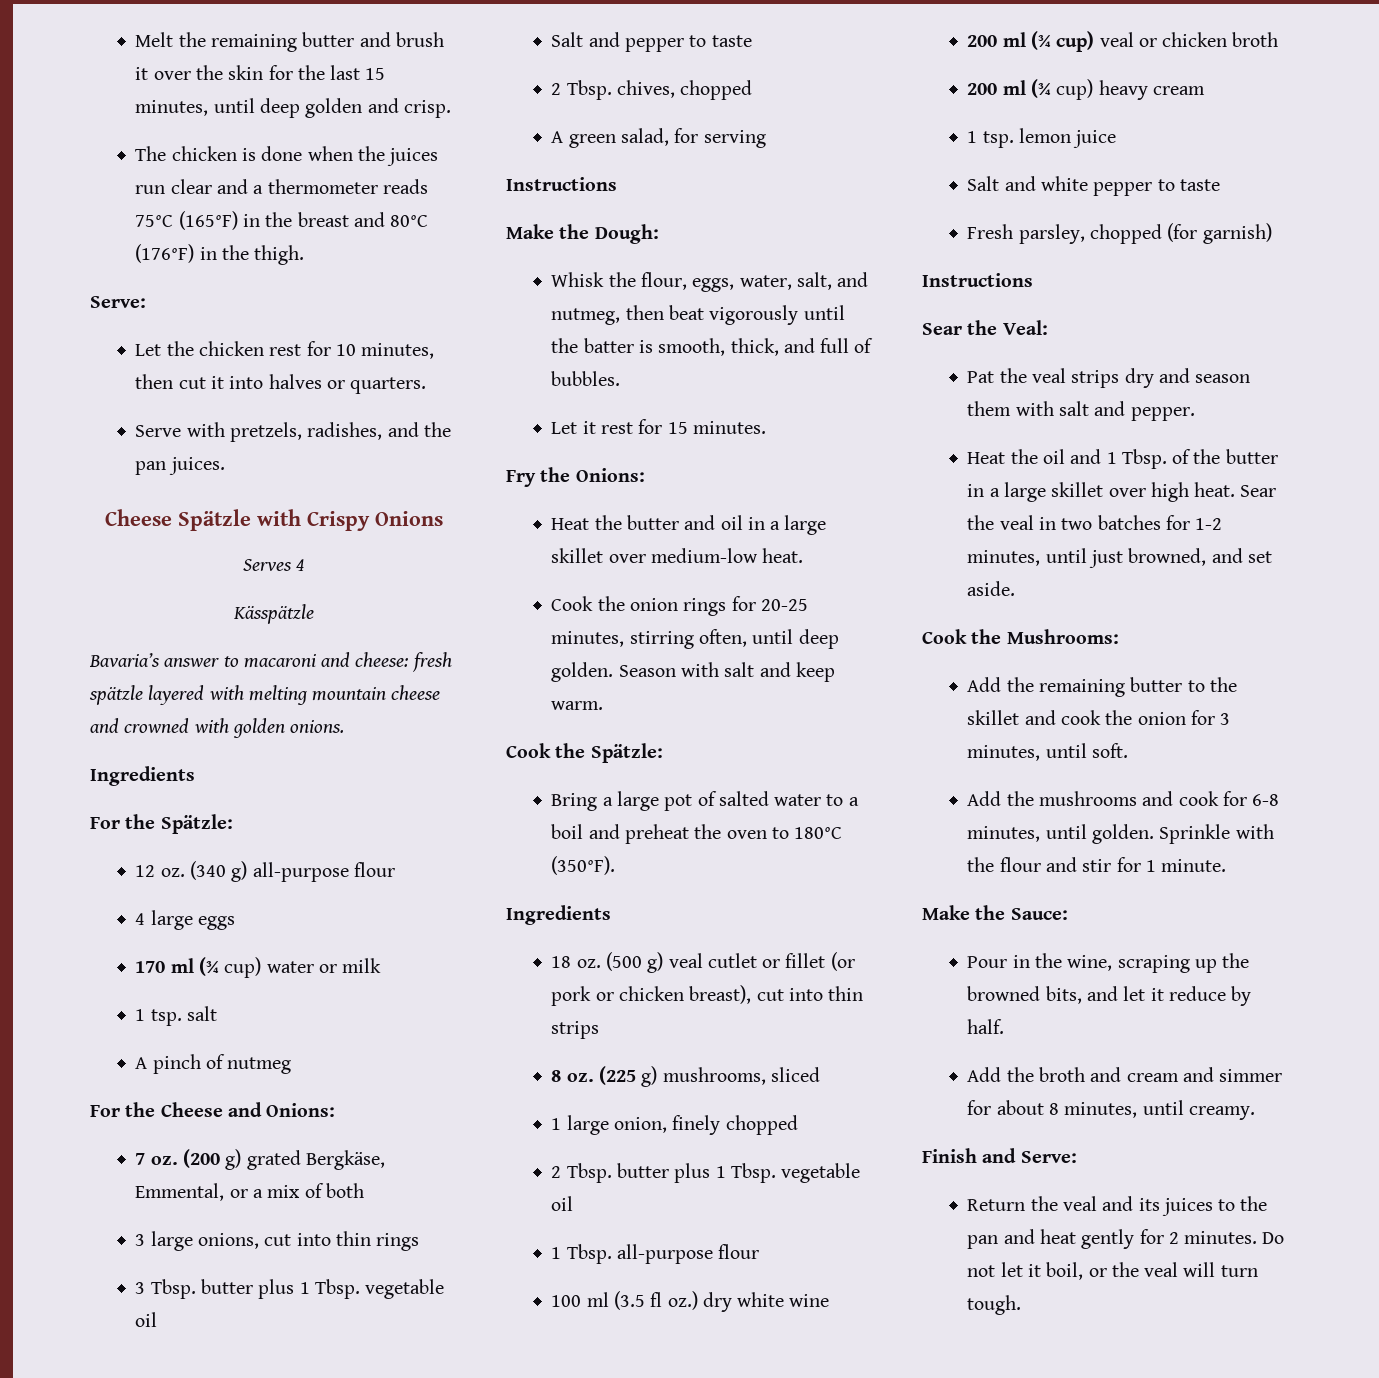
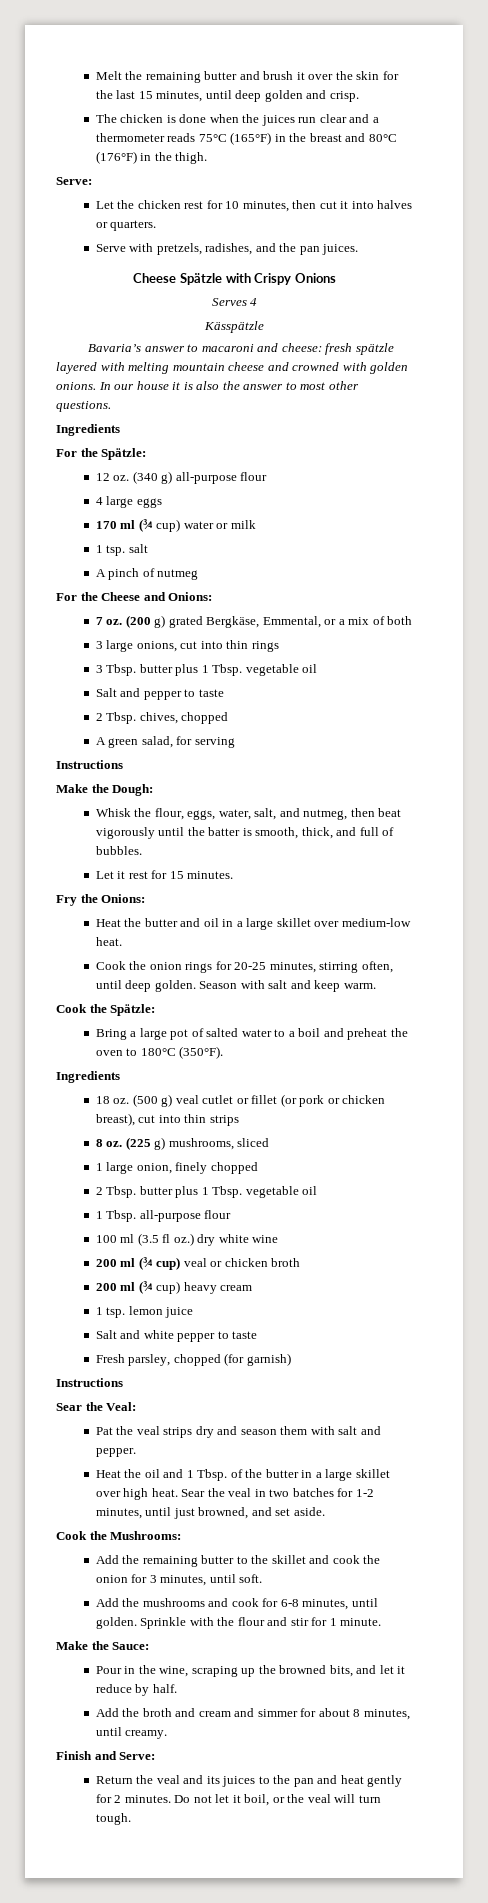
+ In our house it is also the answer to most other questions.

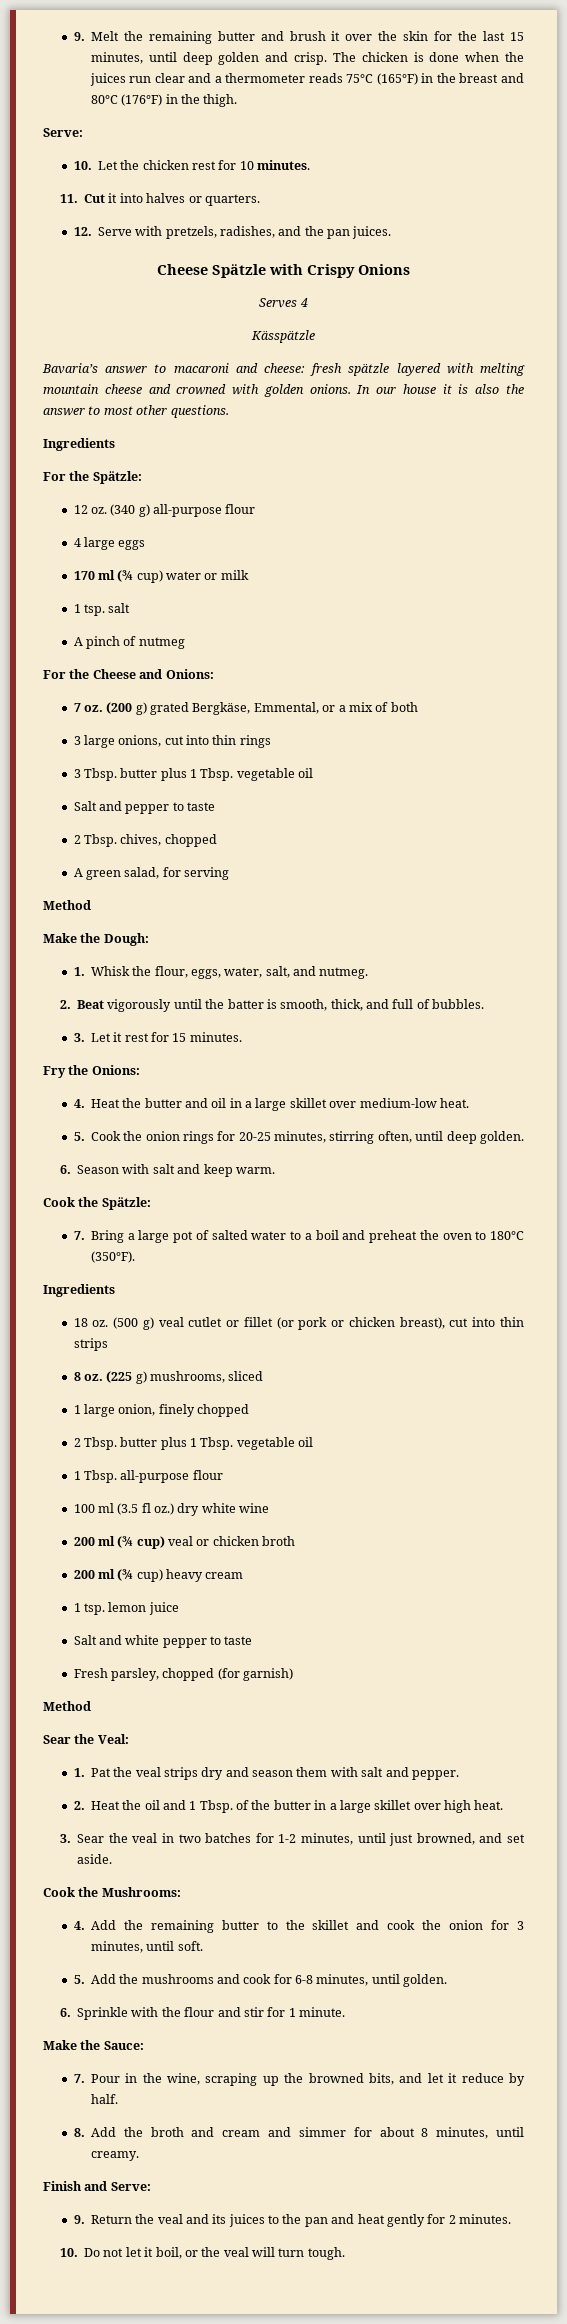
- Melt the remaining butter and brush it over the skin for the last 15 minutes, until deep golden and crisp.
- The chicken is done when the juices run clear and a thermometer reads 75°C (165°F) in the breast and 80°C (176°F) in the thigh.
+ 9. Melt the remaining butter and brush it over the skin for the last 15 minutes, until deep golden and crisp. The chicken is done when the juices run clear and a thermometer reads 75°C (165°F) in the breast and 80°C (176°F) in the thigh.
- Let the chicken rest for 10 minutes, then cut it into halves or quarters.
+ 10. Let the chicken rest for 10 minutes.
+ 11. Cut it into halves or quarters.
- Serve with pretzels, radishes, and the pan juices.
+ 12. Serve with pretzels, radishes, and the pan juices.
  A green salad, for serving
- Instructions
+ Method
- Whisk the flour, eggs, water, salt, and nutmeg, then beat vigorously until the batter is smooth, thick, and full of bubbles.
+ 1. Whisk the flour, eggs, water, salt, and nutmeg.
+ 2. Beat vigorously until the batter is smooth, thick, and full of bubbles.
- Let it rest for 15 minutes.
+ 3. Let it rest for 15 minutes.
- Heat the butter and oil in a large skillet over medium-low heat.
+ 4. Heat the butter and oil in a large skillet over medium-low heat.
- Cook the onion rings for 20-25 minutes, stirring often, until deep golden. Season with salt and keep warm.
+ 5. Cook the onion rings for 20-25 minutes, stirring often, until deep golden.
+ 6. Season with salt and keep warm.
- Bring a large pot of salted water to a boil and preheat the oven to 180°C (350°F).
+ 7. Bring a large pot of salted water to a boil and preheat the oven to 180°C (350°F).
  Fresh parsley, chopped (for garnish)
- Instructions
+ Method
- Pat the veal strips dry and season them with salt and pepper.
+ 1. Pat the veal strips dry and season them with salt and pepper.
- Heat the oil and 1 Tbsp. of the butter in a large skillet over high heat. Sear the veal in two batches for 1-2 minutes, until just browned, and set aside.
+ 2. Heat the oil and 1 Tbsp. of the butter in a large skillet over high heat.
+ 3. Sear the veal in two batches for 1-2 minutes, until just browned, and set aside.
- Add the remaining butter to the skillet and cook the onion for 3 minutes, until soft.
+ 4. Add the remaining butter to the skillet and cook the onion for 3 minutes, until soft.
- Add the mushrooms and cook for 6-8 minutes, until golden. Sprinkle with the flour and stir for 1 minute.
+ 5. Add the mushrooms and cook for 6-8 minutes, until golden.
+ 6. Sprinkle with the flour and stir for 1 minute.
- Pour in the wine, scraping up the browned bits, and let it reduce by half.
+ 7. Pour in the wine, scraping up the browned bits, and let it reduce by half.
- Add the broth and cream and simmer for about 8 minutes, until creamy.
+ 8. Add the broth and cream and simmer for about 8 minutes, until creamy.
- Return the veal and its juices to the pan and heat gently for 2 minutes. Do not let it boil, or the veal will turn tough.
+ 9. Return the veal and its juices to the pan and heat gently for 2 minutes.
+ 10. Do not let it boil, or the veal will turn tough.

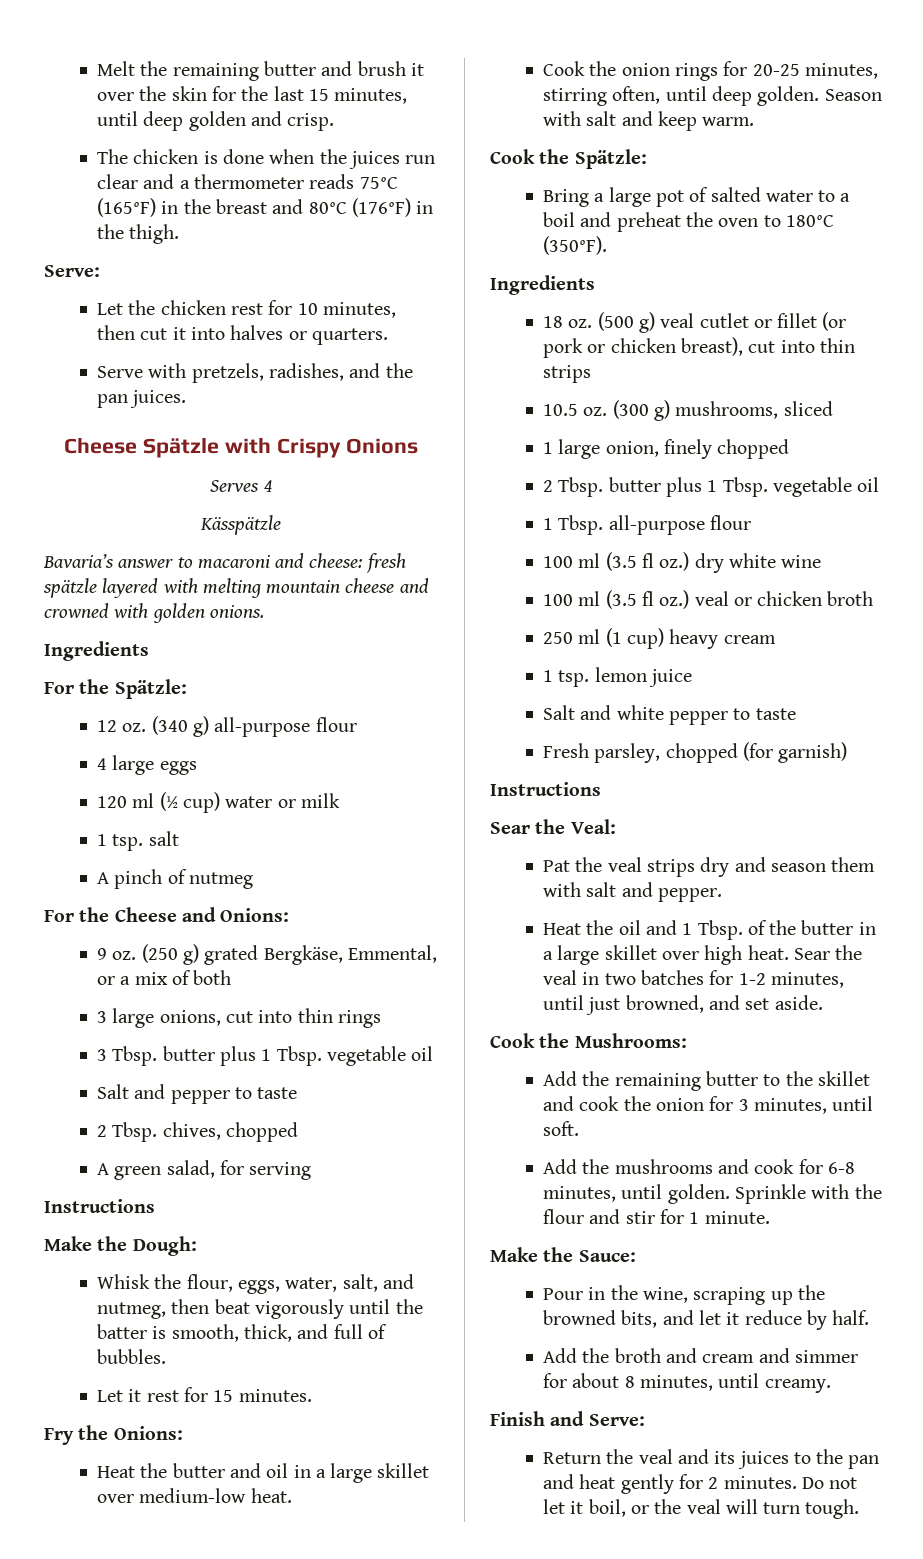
- 9. Melt the remaining butter and brush it over the skin for the last 15 minutes, until deep golden and crisp. The chicken is done when the juices run clear and a thermometer reads 75°C (165°F) in the breast and 80°C (176°F) in the thigh.
+ Melt the remaining butter and brush it over the skin for the last 15 minutes, until deep golden and crisp.
+ The chicken is done when the juices run clear and a thermometer reads 75°C (165°F) in the breast and 80°C (176°F) in the thigh.
- 10. Let the chicken rest for 10 minutes.
- 11. Cut it into halves or quarters.
+ Let the chicken rest for 10 minutes, then cut it into halves or quarters.
- 12. Serve with pretzels, radishes, and the pan juices.
+ Serve with pretzels, radishes, and the pan juices.
- In our house it is also the answer to most other questions.
- 170 ml (¾ cup) water or milk
+ 120 ml (½ cup) water or milk
- 7 oz. (200 g) grated Bergkäse, Emmental, or a mix of both
+ 9 oz. (250 g) grated Bergkäse, Emmental, or a mix of both
  A green salad, for serving
- Method
+ Instructions
- 1. Whisk the flour, eggs, water, salt, and nutmeg.
- 2. Beat vigorously until the batter is smooth, thick, and full of bubbles.
+ Whisk the flour, eggs, water, salt, and nutmeg, then beat vigorously until the batter is smooth, thick, and full of bubbles.
- 3. Let it rest for 15 minutes.
+ Let it rest for 15 minutes.
- 4. Heat the butter and oil in a large skillet over medium-low heat.
+ Heat the butter and oil in a large skillet over medium-low heat.
- 5. Cook the onion rings for 20-25 minutes, stirring often, until deep golden.
- 6. Season with salt and keep warm.
+ Cook the onion rings for 20-25 minutes, stirring often, until deep golden. Season with salt and keep warm.
- 7. Bring a large pot of salted water to a boil and preheat the oven to 180°C (350°F).
+ Bring a large pot of salted water to a boil and preheat the oven to 180°C (350°F).
- 8 oz. (225 g) mushrooms, sliced
+ 10.5 oz. (300 g) mushrooms, sliced
- 200 ml (¾ cup) veal or chicken broth
+ 100 ml (3.5 fl oz.) veal or chicken broth
- 200 ml (¾ cup) heavy cream
+ 250 ml (1 cup) heavy cream
  Fresh parsley, chopped (for garnish)
- Method
+ Instructions
- 1. Pat the veal strips dry and season them with salt and pepper.
+ Pat the veal strips dry and season them with salt and pepper.
- 2. Heat the oil and 1 Tbsp. of the butter in a large skillet over high heat.
- 3. Sear the veal in two batches for 1-2 minutes, until just browned, and set aside.
+ Heat the oil and 1 Tbsp. of the butter in a large skillet over high heat. Sear the veal in two batches for 1-2 minutes, until just browned, and set aside.
- 4. Add the remaining butter to the skillet and cook the onion for 3 minutes, until soft.
+ Add the remaining butter to the skillet and cook the onion for 3 minutes, until soft.
- 5. Add the mushrooms and cook for 6-8 minutes, until golden.
- 6. Sprinkle with the flour and stir for 1 minute.
+ Add the mushrooms and cook for 6-8 minutes, until golden. Sprinkle with the flour and stir for 1 minute.
- 7. Pour in the wine, scraping up the browned bits, and let it reduce by half.
+ Pour in the wine, scraping up the browned bits, and let it reduce by half.
- 8. Add the broth and cream and simmer for about 8 minutes, until creamy.
+ Add the broth and cream and simmer for about 8 minutes, until creamy.
- 9. Return the veal and its juices to the pan and heat gently for 2 minutes.
- 10. Do not let it boil, or the veal will turn tough.
+ Return the veal and its juices to the pan and heat gently for 2 minutes. Do not let it boil, or the veal will turn tough.

